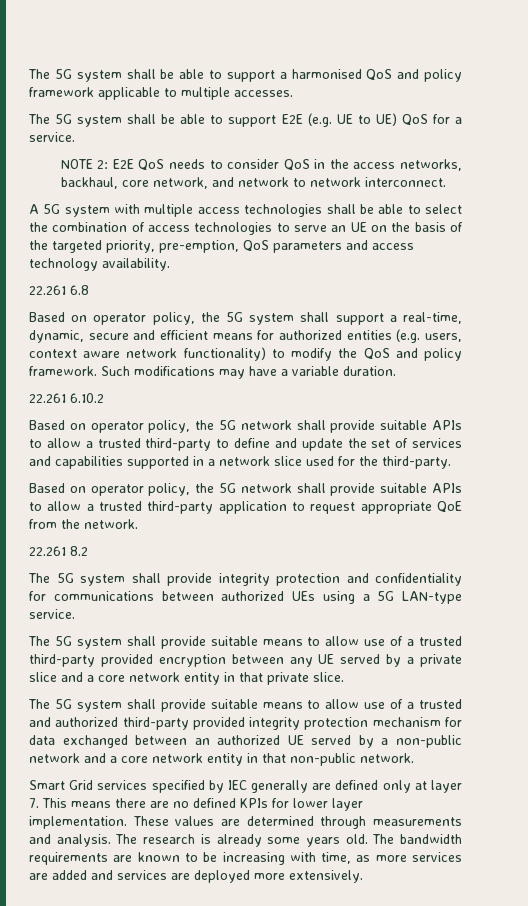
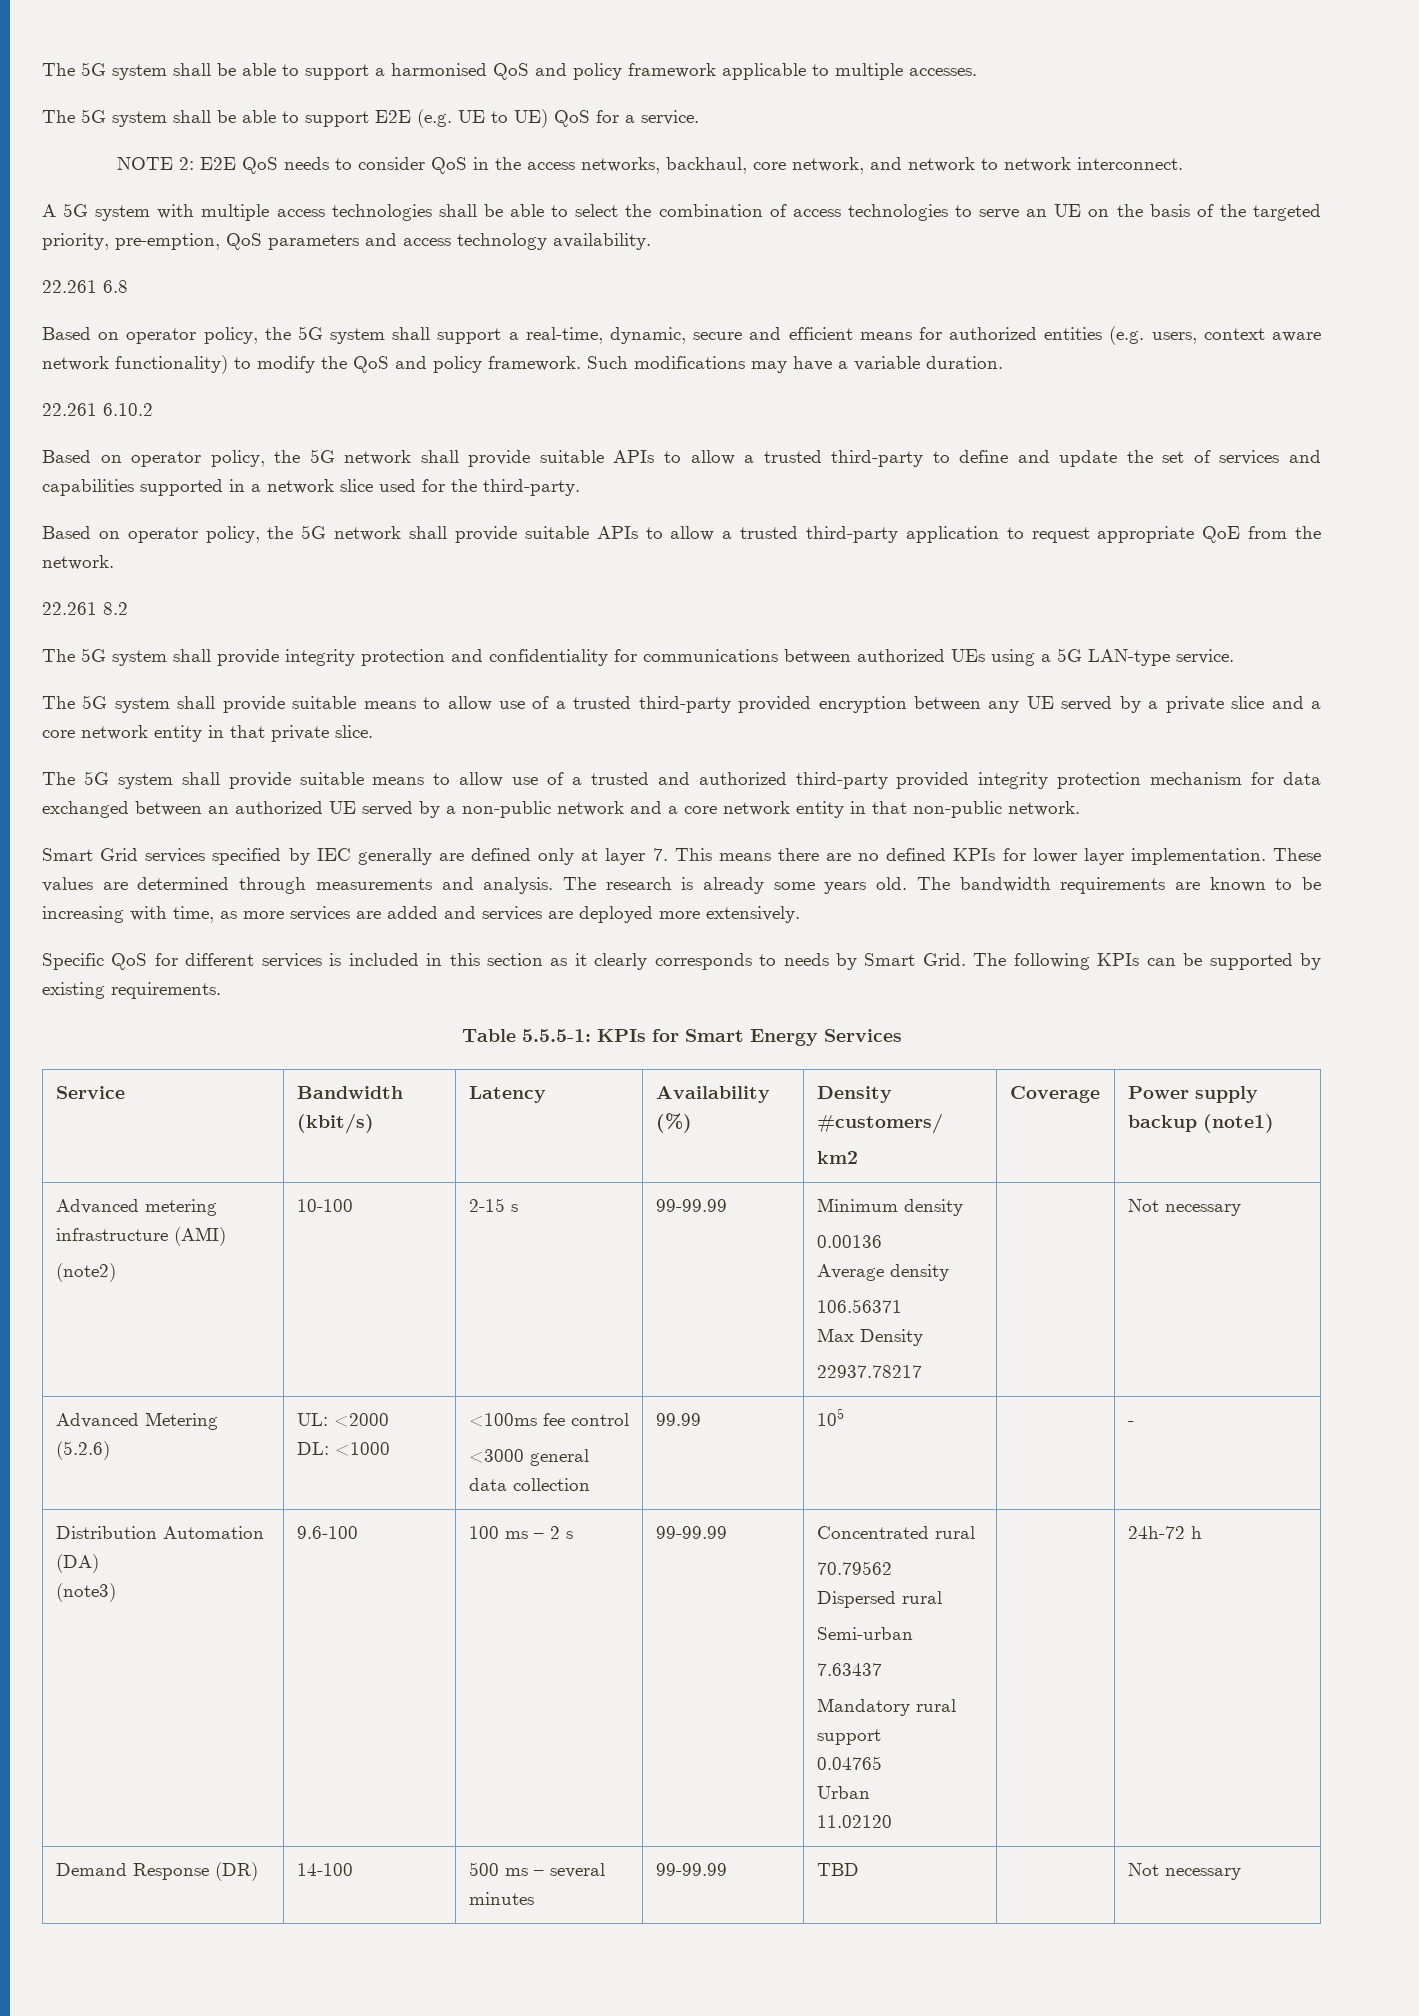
+ Specific QoS for different services is included in this section as it clearly corresponds to needs by Smart Grid. The following KPIs can be supported by existing requirements.
+ Table 5.5.5-1: KPIs for Smart Energy Services
+ Service | Bandwidth (kbit/s) | Latency | Availability (%) | Density #customers/
+ km2 | Coverage | Power supply backup (note1)
+ Advanced metering infrastructure (AMI)
+ (note2) | 10-100 | 2-15 s | 99-99.99 | Minimum density
+ 0.00136
+ Average density
+ 106.56371
+ Max Density
+ 22937.78217 | | Not necessary
+ Advanced Metering (5.2.6) | UL: <2000
+ DL: <1000 | <100ms fee control
+ <3000 general data collection | 99.99 | 105 | | -
+ Distribution Automation (DA)
+ (note3) | 9.6-100 | 100 ms – 2 s | 99-99.99 | Concentrated rural
+ 70.79562
+ Dispersed rural
+ Semi-urban
+ 7.63437
+ Mandatory rural support
+ 0.04765
+ Urban
+ 11.02120 | | 24h-72 h
+ Demand Response (DR) | 14-100 | 500 ms – several minutes | 99-99.99 | TBD | | Not necessary

